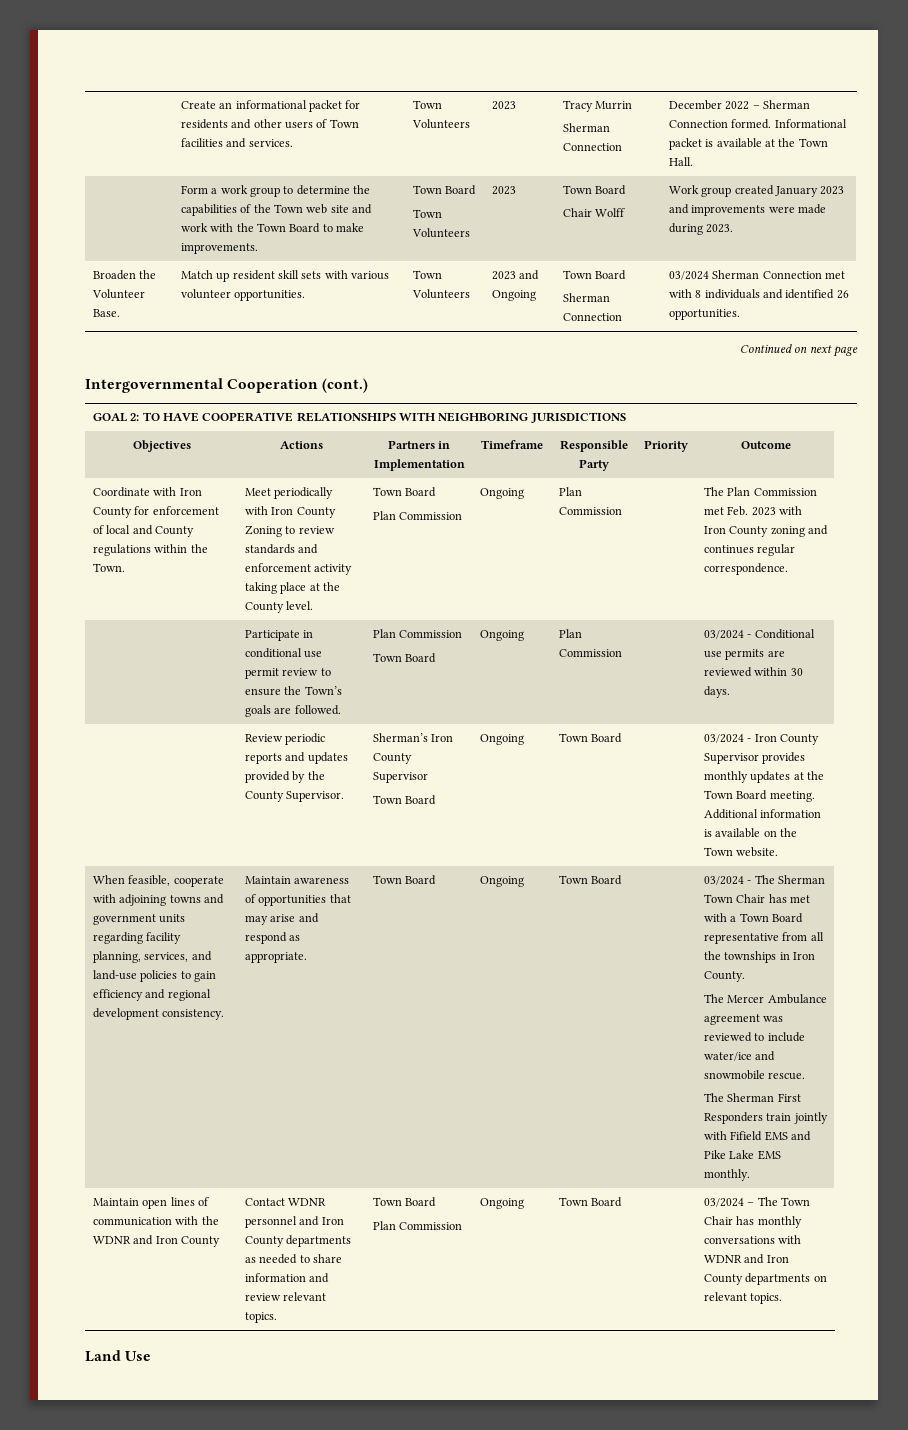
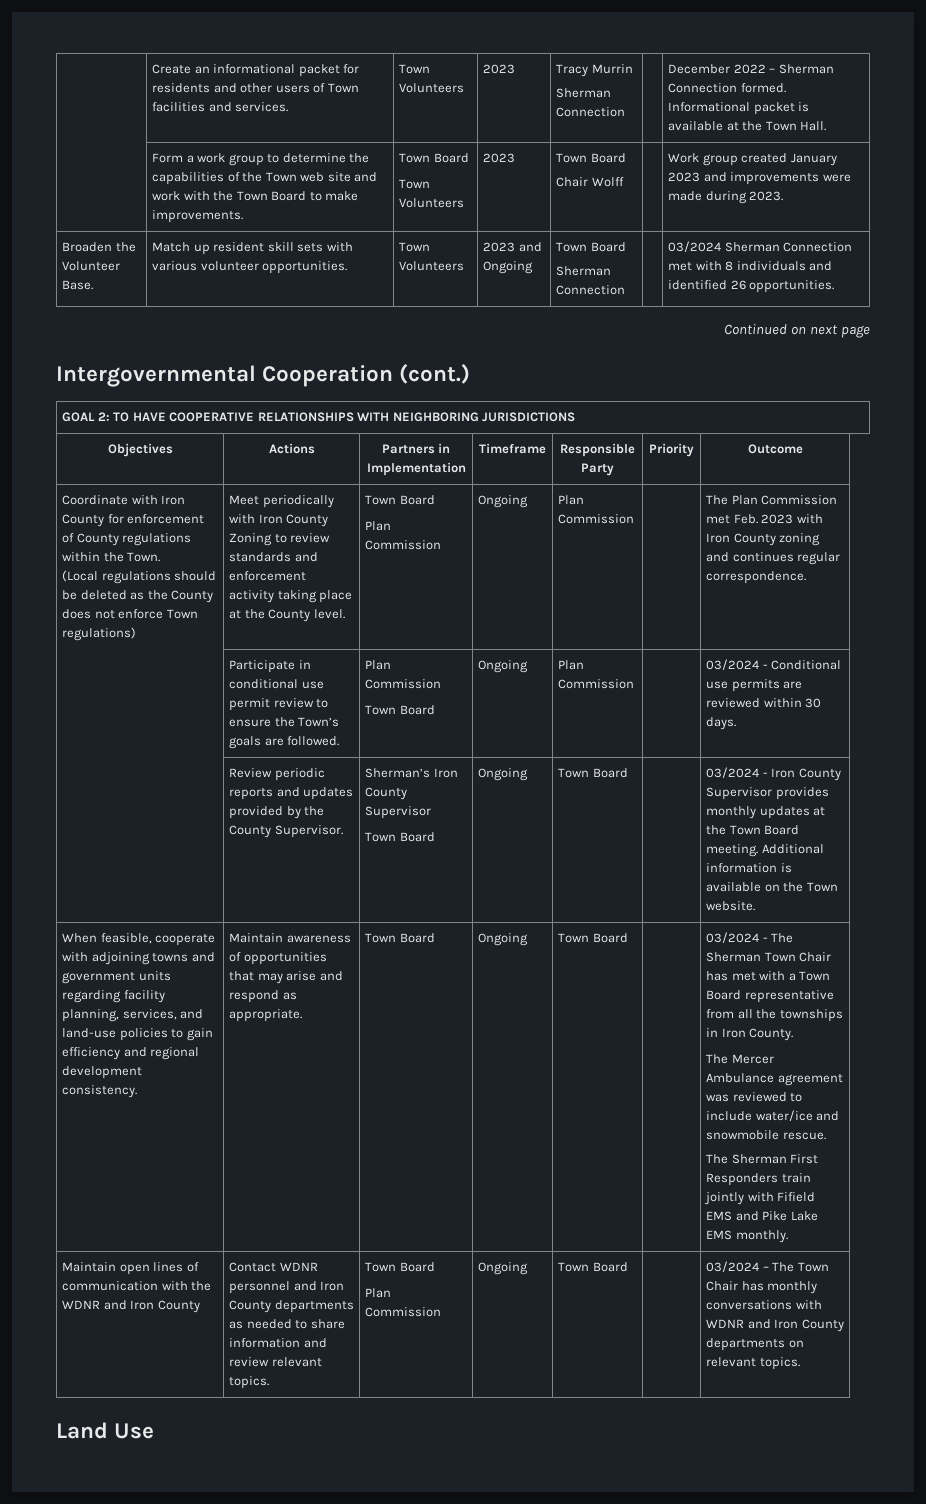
- Coordinate with Iron County for enforcement of local and County regulations within the Town.
+ Coordinate with Iron County for enforcement of County regulations within the Town.
+ (Local regulations should be deleted as the County does not enforce Town regulations)

